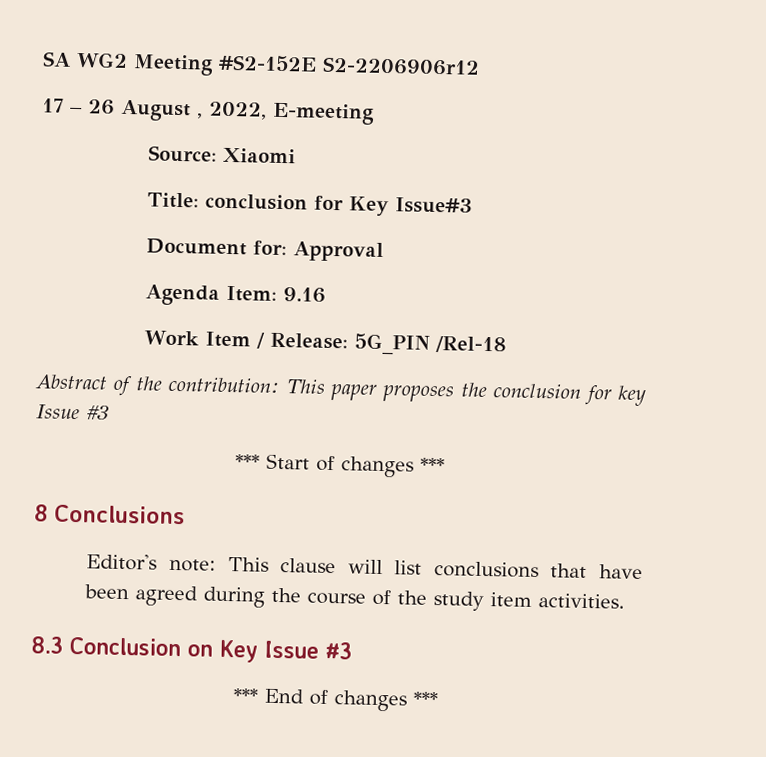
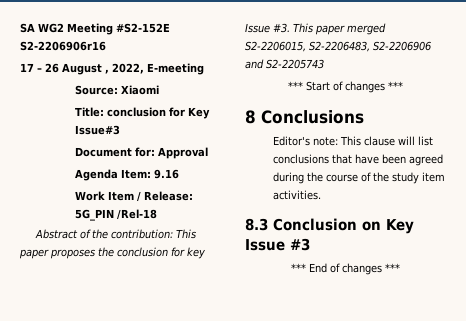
- SA WG2 Meeting #S2-152E S2-2206906r12
+ SA WG2 Meeting #S2-152E S2-2206906r16
- Abstract of the contribution: This paper proposes the conclusion for key Issue #3
+ Abstract of the contribution: This paper proposes the conclusion for key Issue #3. This paper merged S2-2206015, S2-2206483, S2-2206906 and S2-2205743

